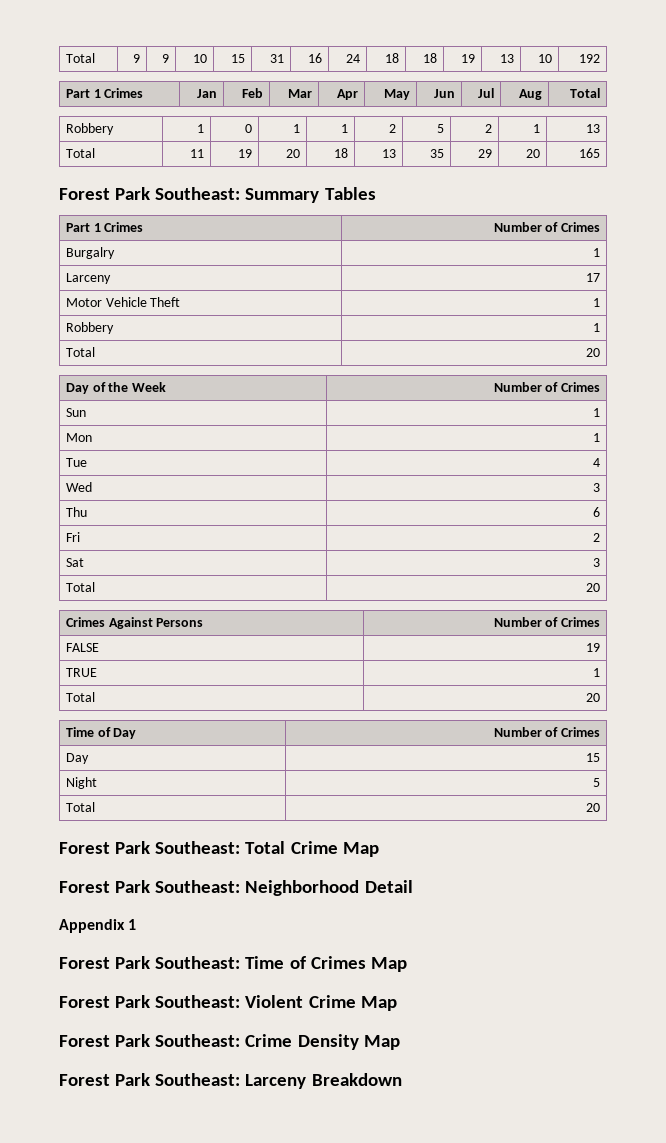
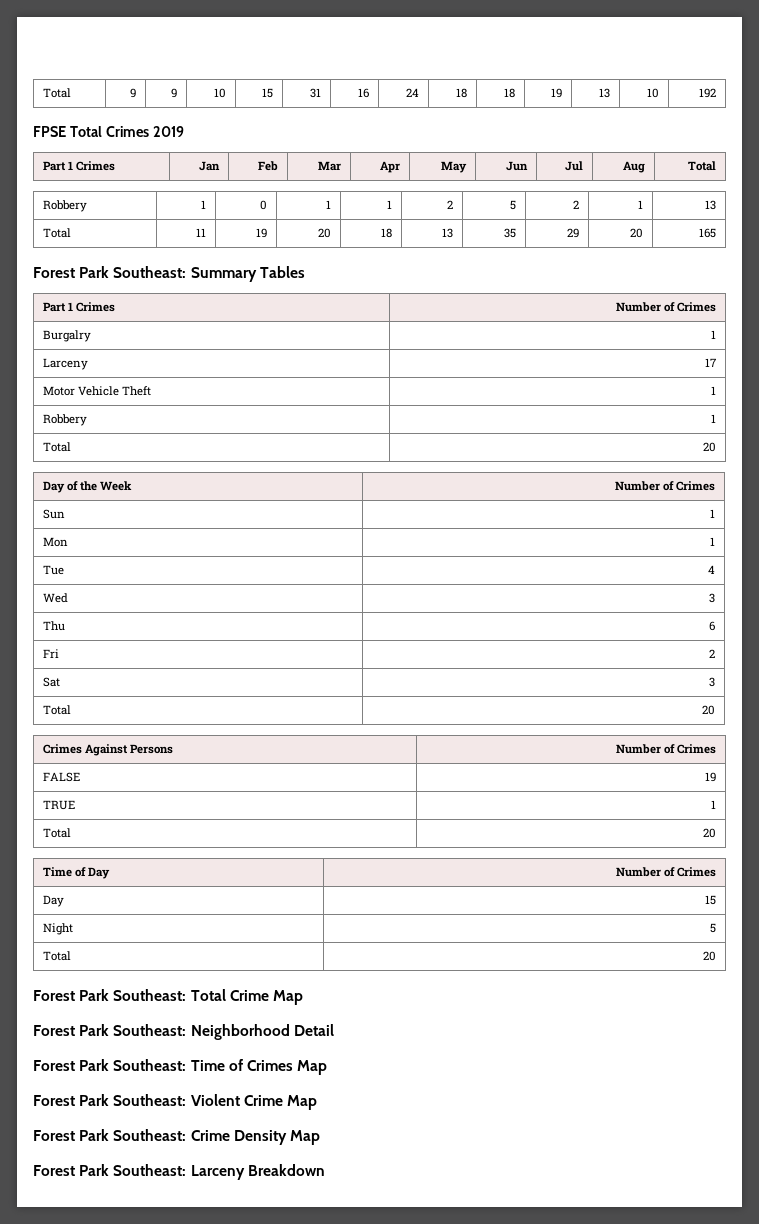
+ FPSE Total Crimes 2019
- Appendix 1

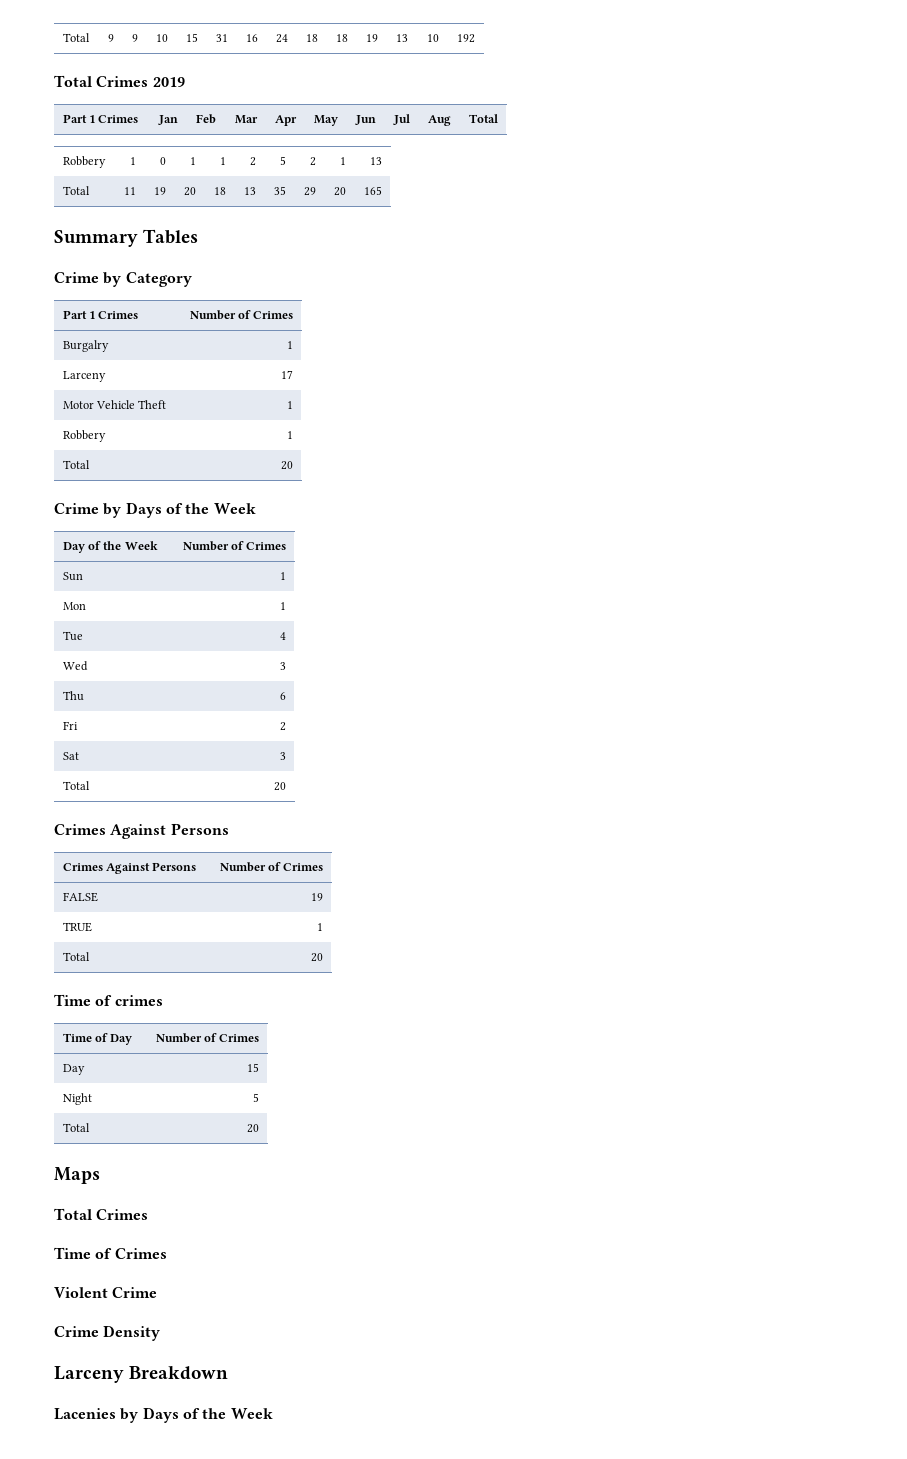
- FPSE Total Crimes 2019
+ Total Crimes 2019
- Forest Park Southeast: Summary Tables
+ Summary Tables
+ Crime by Category
+ Crime by Days of the Week
  Sat | 3
  Total | 20
+ Crimes Against Persons
+ Time of crimes
- Forest Park Southeast: Total Crime Map
- Forest Park Southeast: Neighborhood Detail
- Forest Park Southeast: Time of Crimes Map
- Forest Park Southeast: Violent Crime Map
- Forest Park Southeast: Crime Density Map
- Forest Park Southeast: Larceny Breakdown
+ Maps
+ Total Crimes
+ Time of Crimes
+ Violent Crime
+ Crime Density
+ Larceny Breakdown
+ Lacenies by Days of the Week

